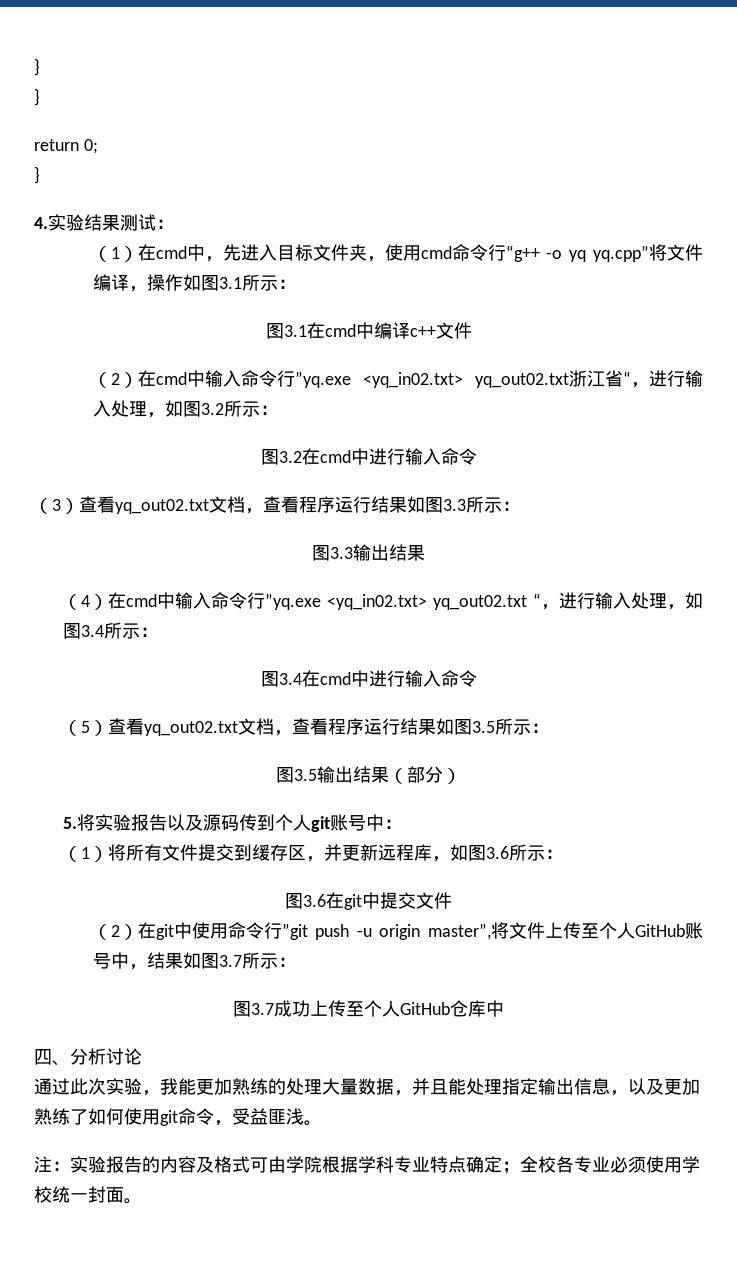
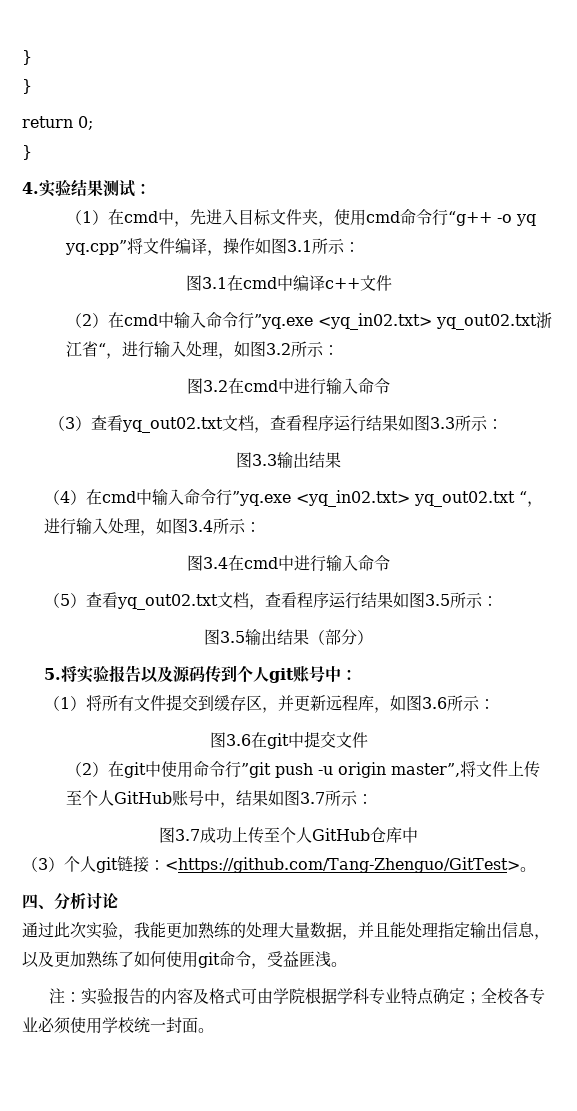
+ （3）个人git链接：<https://github.com/Tang-Zhenguo/GitTest>。

